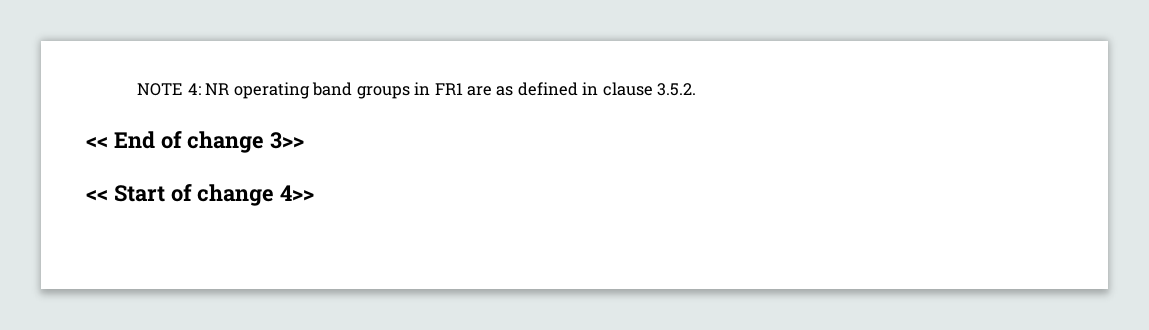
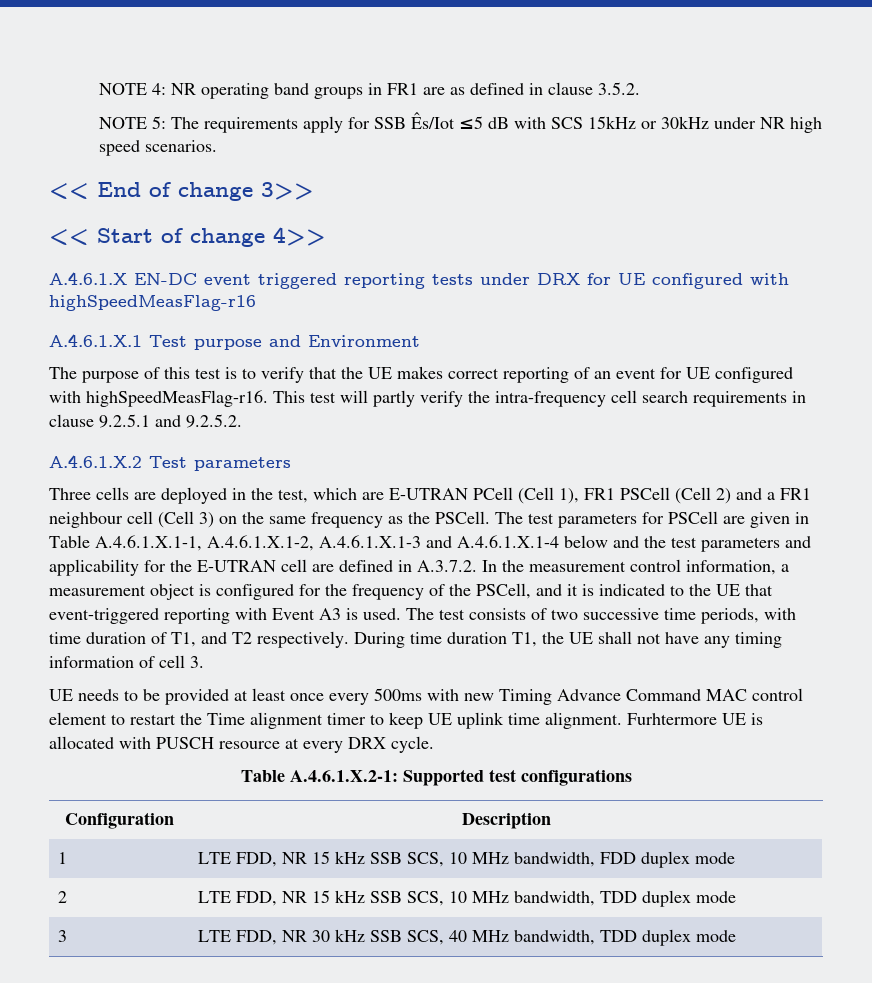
+ NOTE 5: The requirements apply for SSB Ês/Iot ≤5 dB with SCS 15kHz or 30kHz under NR high speed scenarios.
+ A.4.6.1.X EN-DC event triggered reporting tests under DRX for UE configured with highSpeedMeasFlag-r16
+ A.4.6.1.X.1 Test purpose and Environment
+ The purpose of this test is to verify that the UE makes correct reporting of an event for UE configured with highSpeedMeasFlag-r16. This test will partly verify the intra-frequency cell search requirements in clause 9.2.5.1 and 9.2.5.2.
+ A.4.6.1.X.2 Test parameters
+ Three cells are deployed in the test, which are E-UTRAN PCell (Cell 1), FR1 PSCell (Cell 2) and a FR1 neighbour cell (Cell 3) on the same frequency as the PSCell. The test parameters for PSCell are given in Table A.4.6.1.X.1-1, A.4.6.1.X.1-2, A.4.6.1.X.1-3 and A.4.6.1.X.1-4 below and the test parameters and applicability for the E-UTRAN cell are defined in A.3.7.2. In the measurement control information, a measurement object is configured for the frequency of the PSCell, and it is indicated to the UE that event-triggered reporting with Event A3 is used. The test consists of two successive time periods, with time duration of T1, and T2 respectively. During time duration T1, the UE shall not have any timing information of cell 3.
+ UE needs to be provided at least once every 500ms with new Timing Advance Command MAC control element to restart the Time alignment timer to keep UE uplink time alignment. Furhtermore UE is allocated with PUSCH resource at every DRX cycle.
+ Table A.4.6.1.X.2-1: Supported test configurations
+ Configuration | Description
+ 1 | LTE FDD, NR 15 kHz SSB SCS, 10 MHz bandwidth, FDD duplex mode
+ 2 | LTE FDD, NR 15 kHz SSB SCS, 10 MHz bandwidth, TDD duplex mode
+ 3 | LTE FDD, NR 30 kHz SSB SCS, 40 MHz bandwidth, TDD duplex mode

